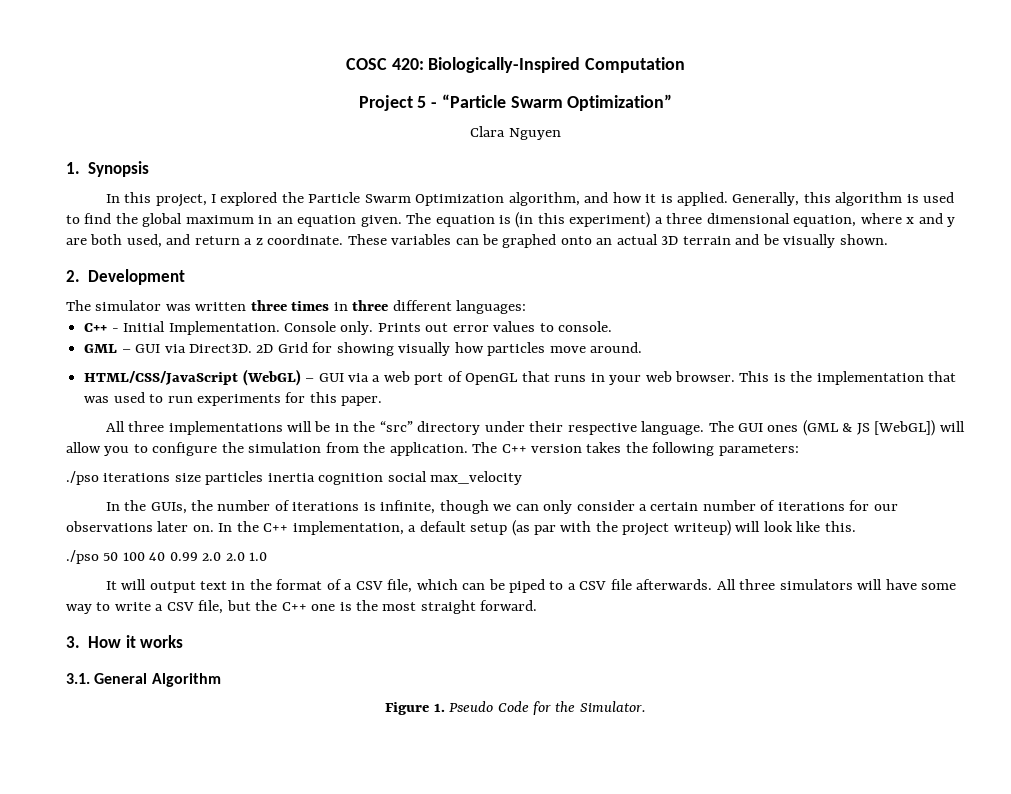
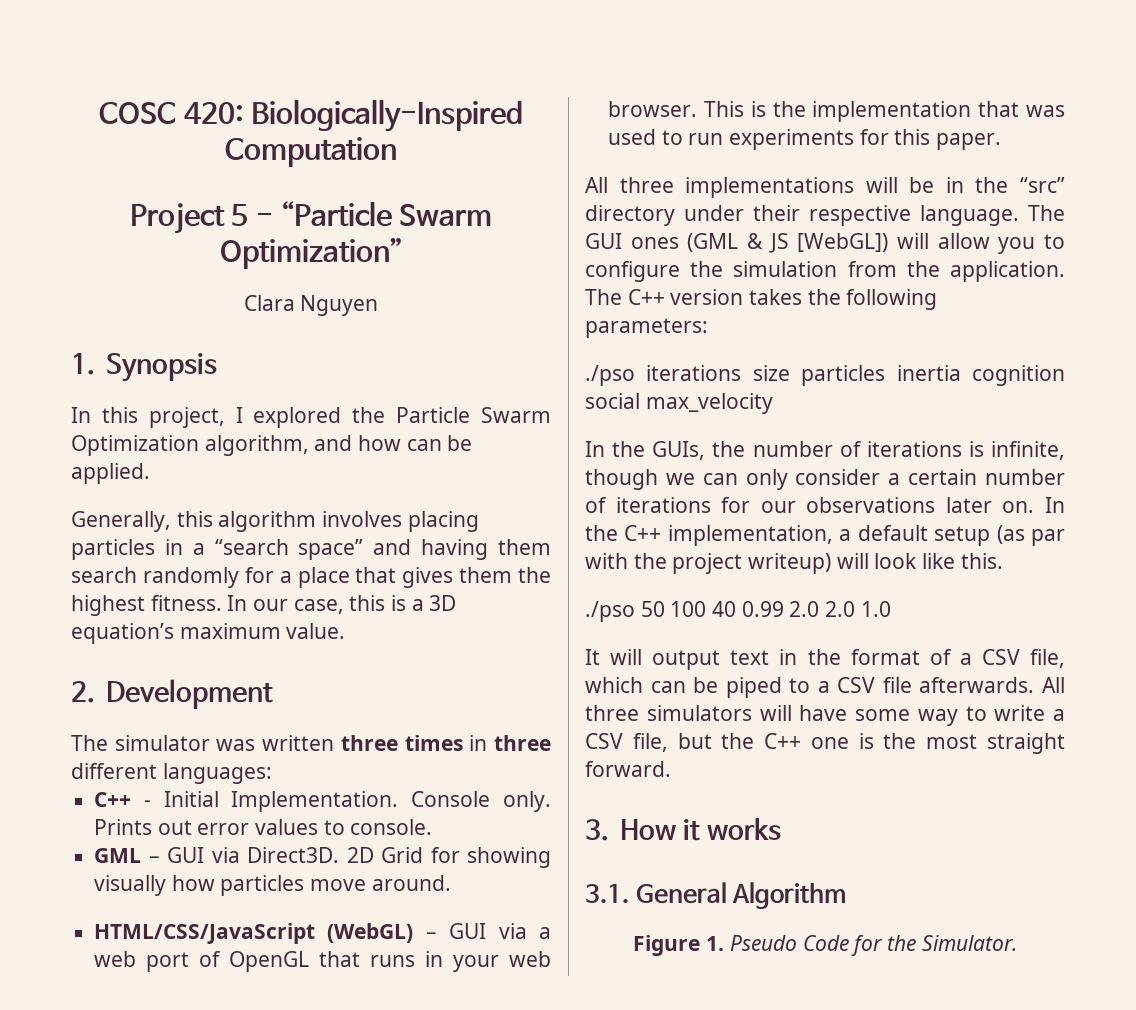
- In this project, I explored the Particle Swarm Optimization algorithm, and how it is applied. Generally, this algorithm is used to find the global maximum in an equation given. The equation is (in this experiment) a three dimensional equation, where x and y are both used, and return a z coordinate. These variables can be graphed onto an actual 3D terrain and be visually shown.
+ In this project, I explored the Particle Swarm Optimization algorithm, and how can be applied.
+ Generally, this algorithm involves placing particles in a “search space” and having them search randomly for a place that gives them the highest fitness. In our case, this is a 3D equation’s maximum value.

